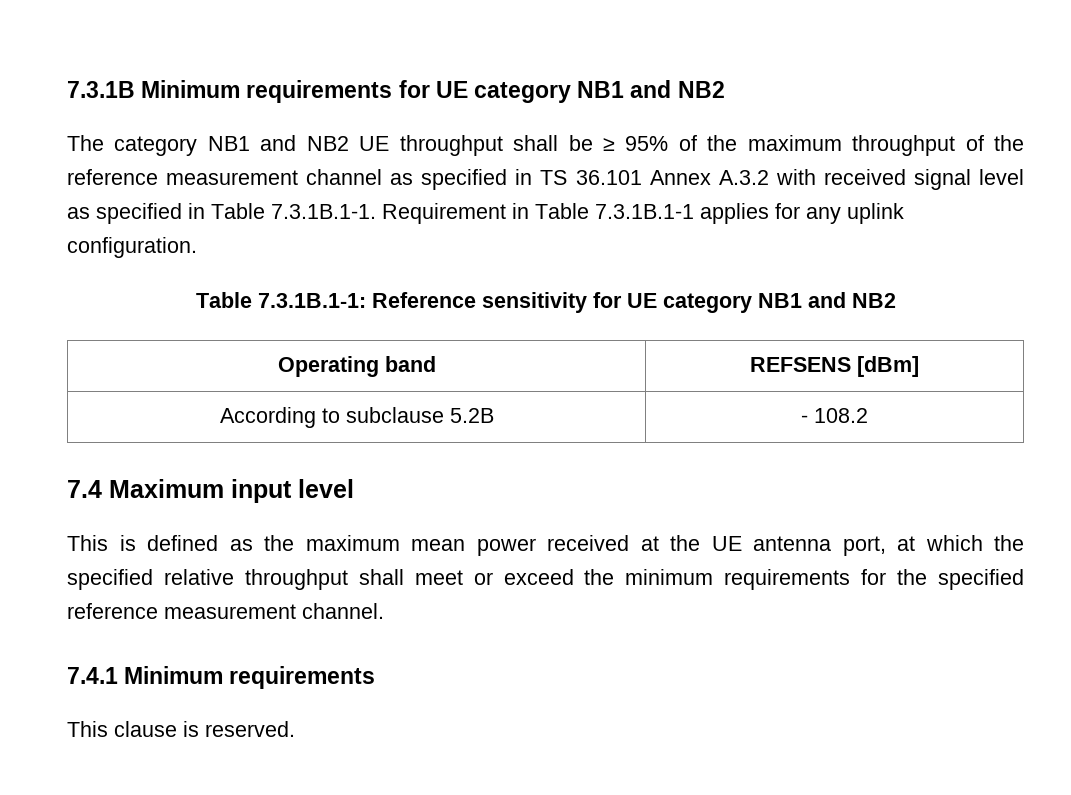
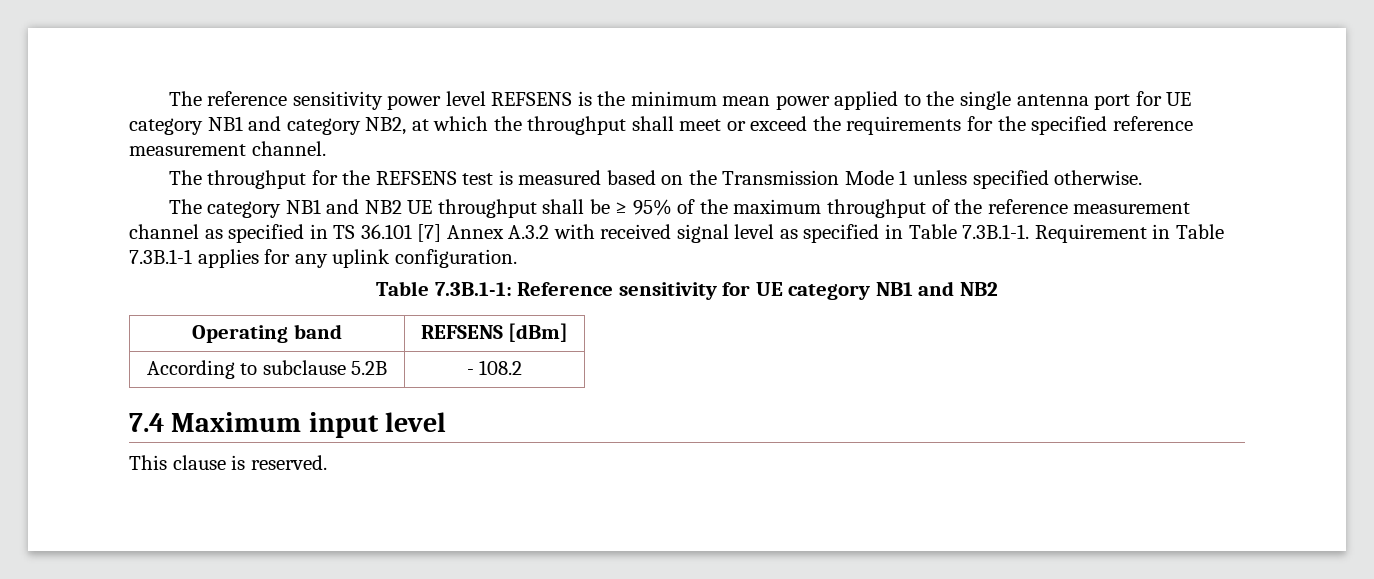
- 7.3.1B Minimum requirements for UE category NB1 and NB2
+ The reference sensitivity power level REFSENS is the minimum mean power applied to the single antenna port for UE category NB1 and category NB2, at which the throughput shall meet or exceed the requirements for the specified reference measurement channel.
+ The throughput for the REFSENS test is measured based on the Transmission Mode 1 unless specified otherwise.
- The category NB1 and NB2 UE throughput shall be ≥ 95% of the maximum throughput of the reference measurement channel as specified in TS 36.101 Annex A.3.2 with received signal level as specified in Table 7.3.1B.1-1. Requirement in Table 7.3.1B.1-1 applies for any uplink configuration.
+ The category NB1 and NB2 UE throughput shall be ≥ 95% of the maximum throughput of the reference measurement channel as specified in TS 36.101 [7] Annex A.3.2 with received signal level as specified in Table 7.3B.1-1. Requirement in Table 7.3B.1-1 applies for any uplink configuration.
- Table 7.3.1B.1-1: Reference sensitivity for UE category NB1 and NB2
+ Table 7.3B.1-1: Reference sensitivity for UE category NB1 and NB2
- This is defined as the maximum mean power received at the UE antenna port, at which the specified relative throughput shall meet or exceed the minimum requirements for the specified reference measurement channel.
- 7.4.1 Minimum requirements

